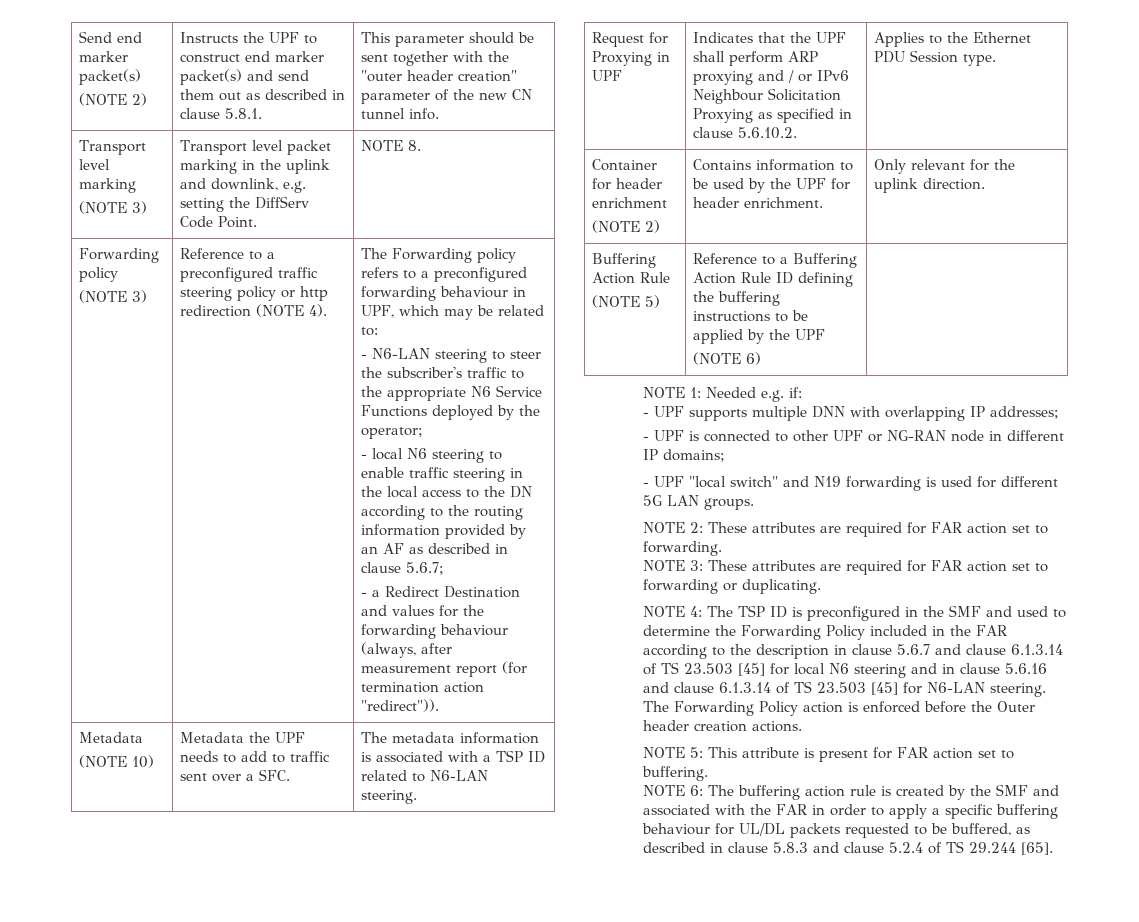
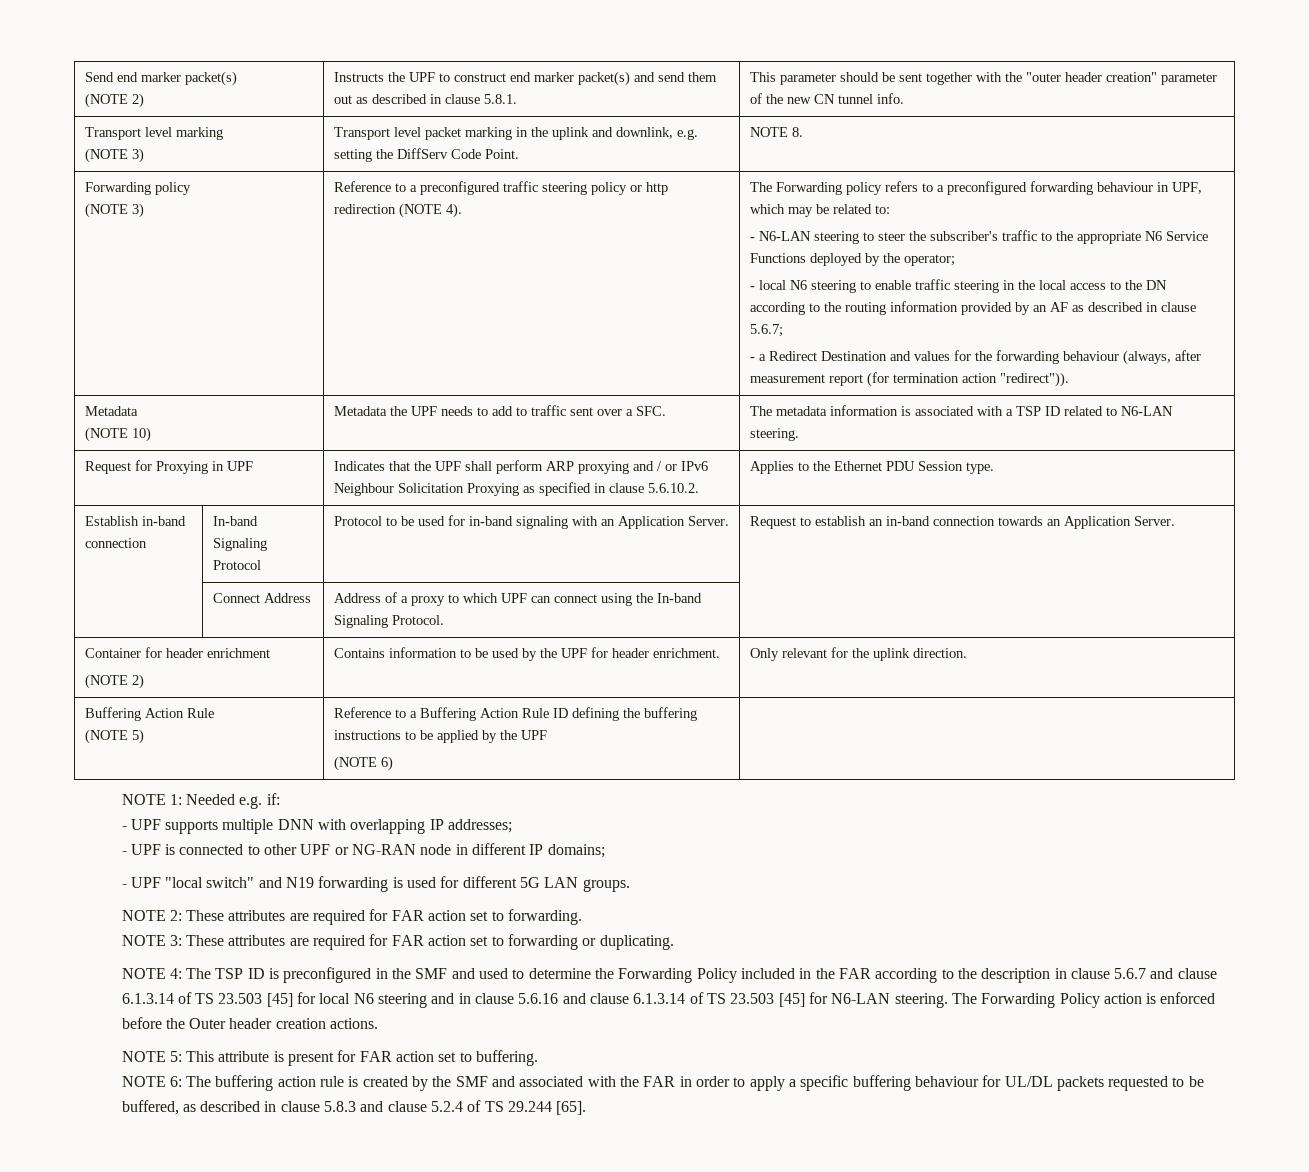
+ Establish in-band connection | In-band Signaling Protocol | Protocol to be used for in-band signaling with an Application Server. | Request to establish an in-band connection towards an Application Server.
+ | Connect Address | Address of a proxy to which UPF can connect using the In-band Signaling Protocol. |

